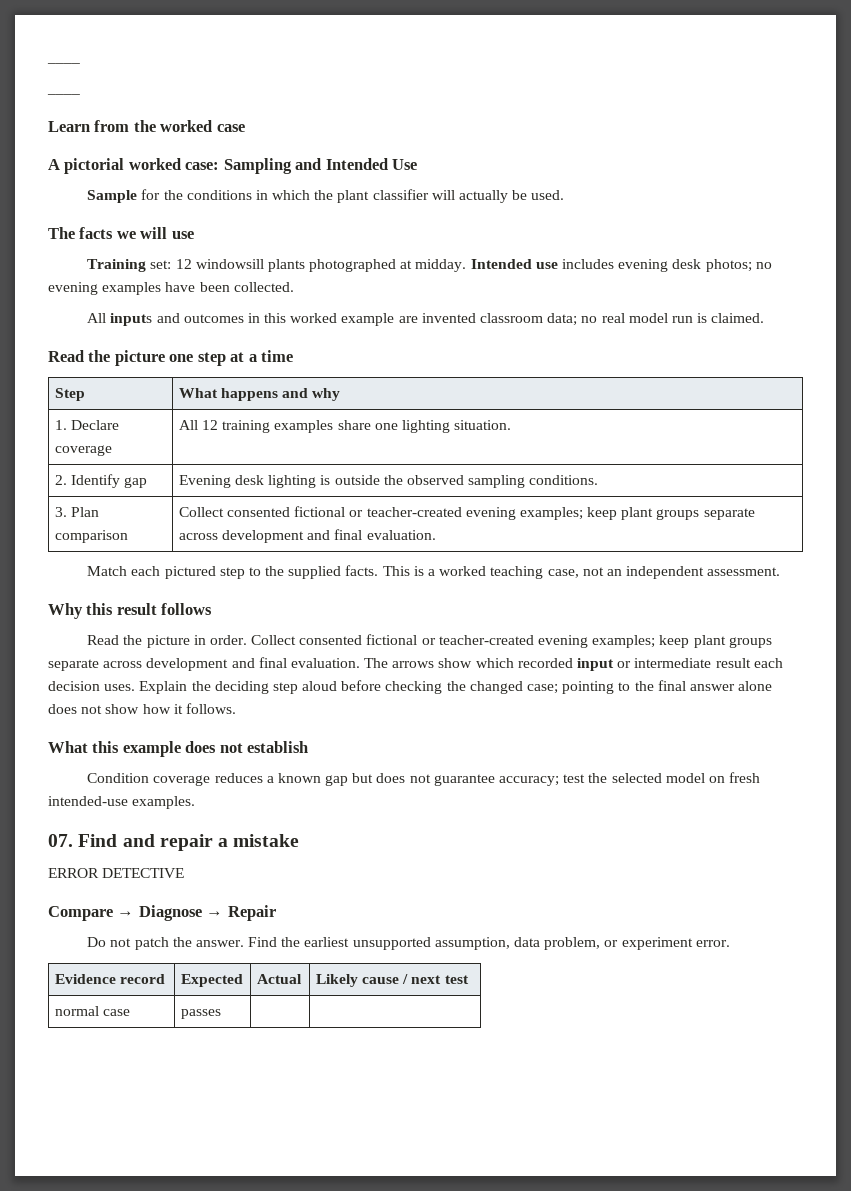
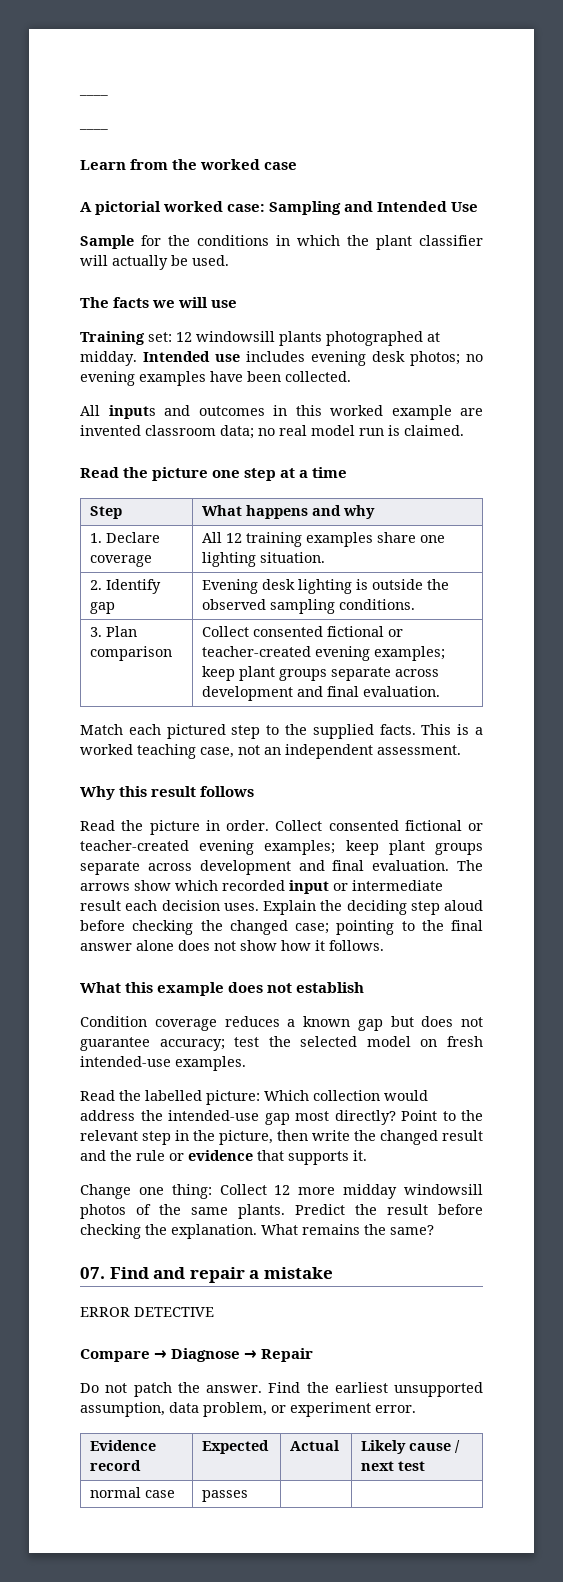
+ Read the labelled picture: Which collection would address the intended-use gap most directly? Point to the relevant step in the picture, then write the changed result and the rule or evidence that supports it.
+ Change one thing: Collect 12 more midday windowsill photos of the same plants. Predict the result before checking the explanation. What remains the same?

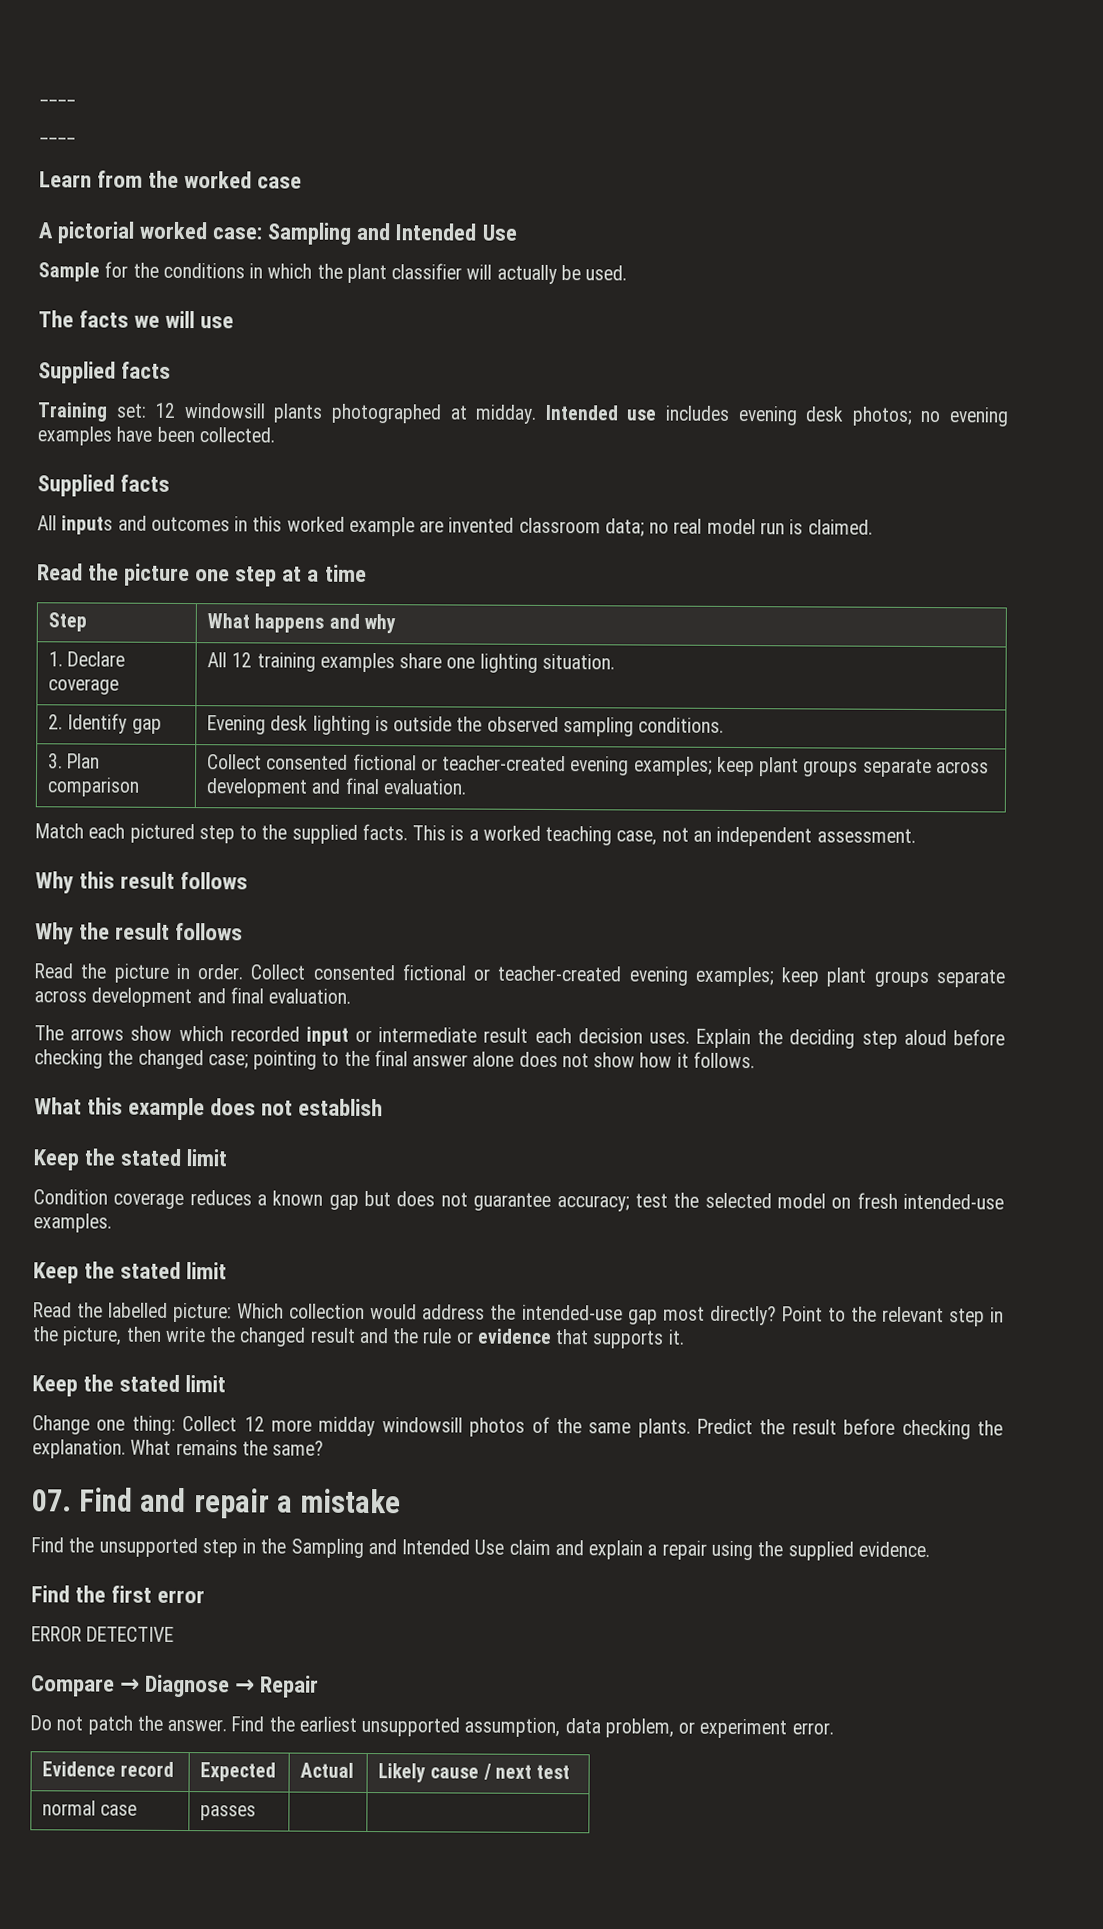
  The facts we will use
+ Supplied facts
  Intended use includes evening desk photos; no evening examples have been collected.
+ Supplied facts
+ Why the result follows
- Read the picture in order. Collect consented fictional or teacher-created evening examples; keep plant groups separate across development and final evaluation. The arrows show which recorded input or intermediate result each decision uses.
+ Read the picture in order. Collect consented fictional or teacher-created evening examples; keep plant groups separate across development and final evaluation.
+ The arrows show which recorded input or intermediate result each decision uses.
  What this example does not establish
+ Keep the stated limit
  Condition coverage reduces a known gap but does not guarantee accuracy; test the selected model on fresh intended-use examples.
+ Keep the stated limit
  Point to the relevant step in the picture, then write the changed result and the rule or evidence that supports it.
+ Keep the stated limit
+ Find the unsupported step in the Sampling and Intended Use claim and explain a repair using the supplied evidence.
+ Find the first error

